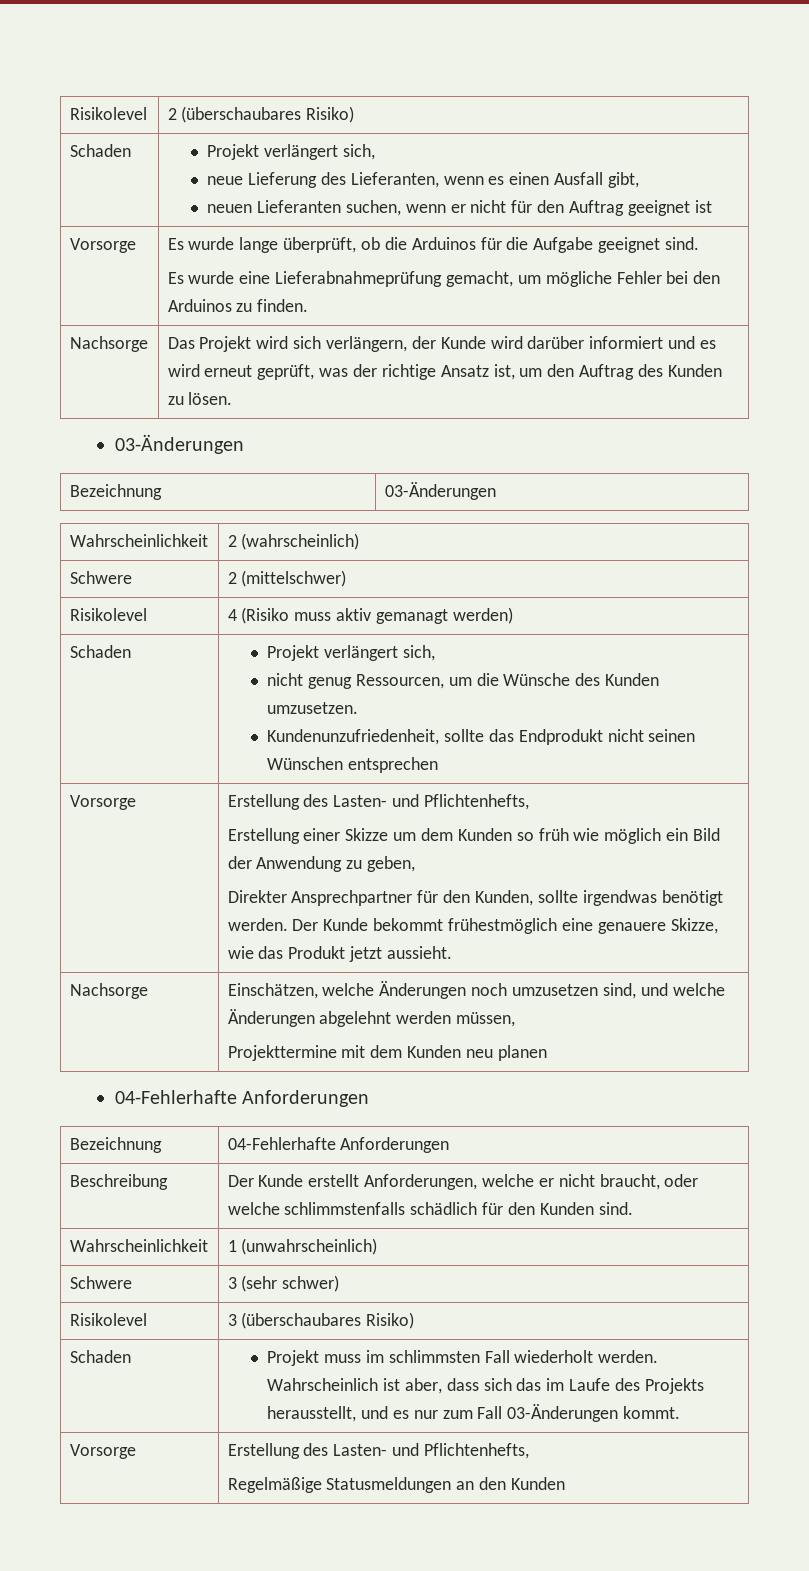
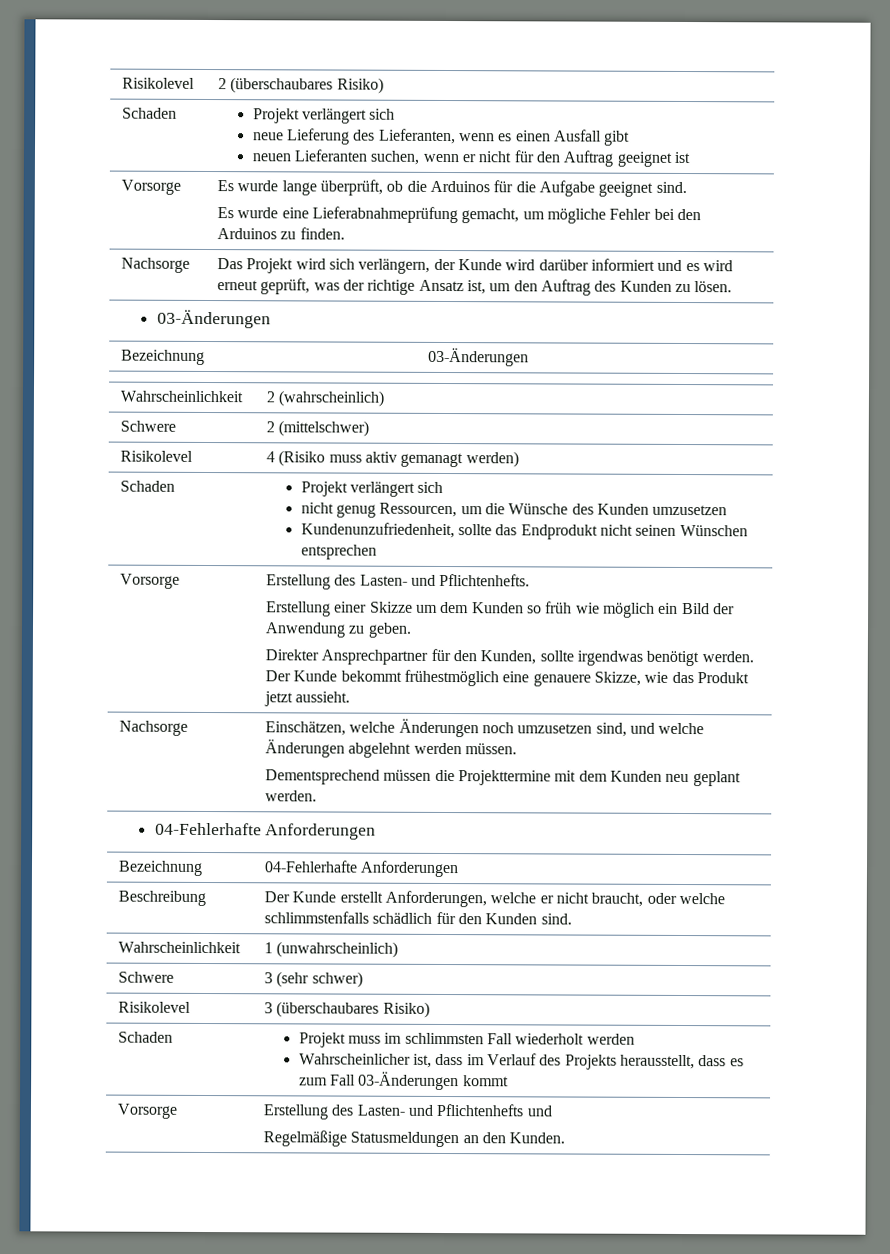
  Risikolevel | 2 (überschaubares Risiko)
- Schaden | Projekt verlängert sich,
- neue Lieferung des Lieferanten, wenn es einen Ausfall gibt,
+ Schaden | Projekt verlängert sich
+ neue Lieferung des Lieferanten, wenn es einen Ausfall gibt
  Risikolevel | 4 (Risiko muss aktiv gemanagt werden)
- Schaden | Projekt verlängert sich,
- nicht genug Ressourcen, um die Wünsche des Kunden umzusetzen.
+ Schaden | Projekt verlängert sich
+ nicht genug Ressourcen, um die Wünsche des Kunden umzusetzen
  Kundenunzufriedenheit, sollte das Endprodukt nicht seinen Wünschen entsprechen
- Vorsorge | Erstellung des Lasten- und Pflichtenhefts,
+ Vorsorge | Erstellung des Lasten- und Pflichtenhefts.
- Erstellung einer Skizze um dem Kunden so früh wie möglich ein Bild der Anwendung zu geben,
+ Erstellung einer Skizze um dem Kunden so früh wie möglich ein Bild der Anwendung zu geben.
- Nachsorge | Einschätzen, welche Änderungen noch umzusetzen sind, und welche Änderungen abgelehnt werden müssen,
- Projekttermine mit dem Kunden neu planen
+ Nachsorge | Einschätzen, welche Änderungen noch umzusetzen sind, und welche Änderungen abgelehnt werden müssen.
+ Dementsprechend müssen die Projekttermine mit dem Kunden neu geplant werden.
- Schaden | Projekt muss im schlimmsten Fall wiederholt werden. Wahrscheinlich ist aber, dass sich das im Laufe des Projekts herausstellt, und es nur zum Fall 03-Änderungen kommt.
- Vorsorge | Erstellung des Lasten- und Pflichtenhefts,
- Regelmäßige Statusmeldungen an den Kunden
+ Schaden | Projekt muss im schlimmsten Fall wiederholt werden
+ Wahrscheinlicher ist, dass im Verlauf des Projekts herausstellt, dass es zum Fall 03-Änderungen kommt
+ Vorsorge | Erstellung des Lasten- und Pflichtenhefts und
+ Regelmäßige Statusmeldungen an den Kunden.

